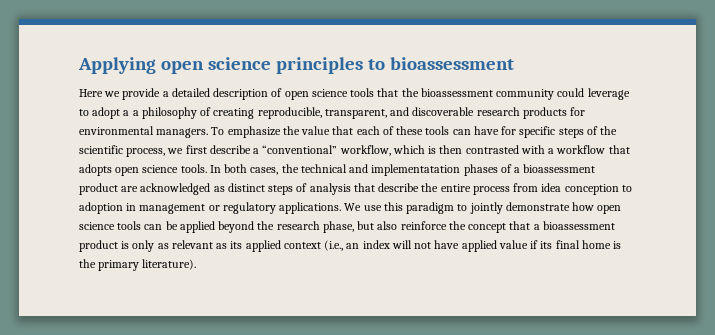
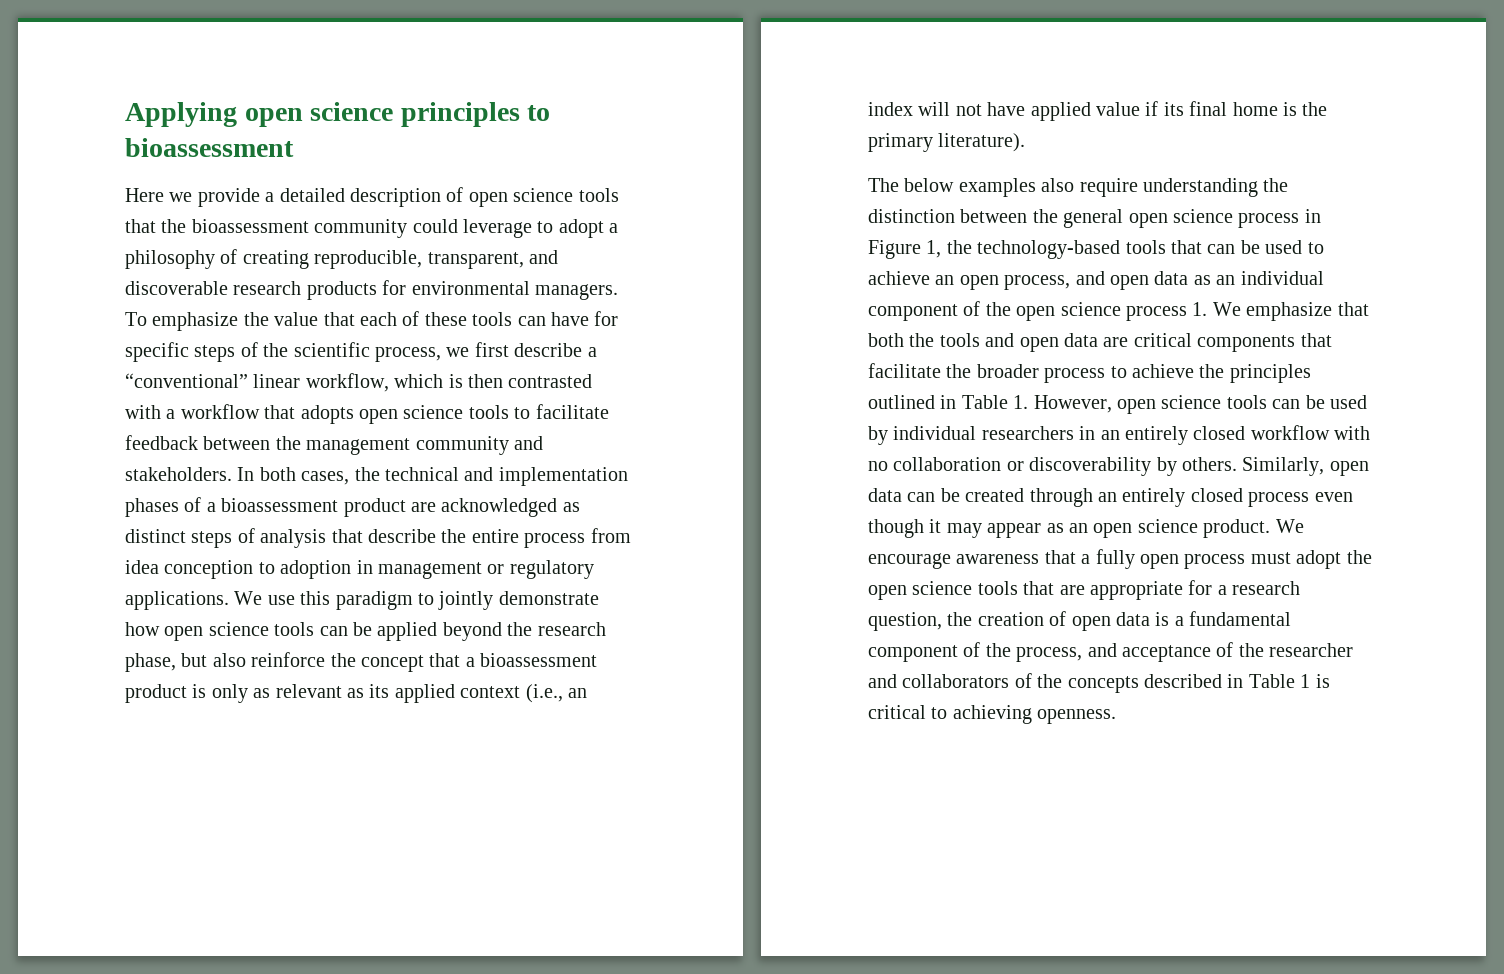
- Here we provide a detailed description of open science tools that the bioassessment community could leverage to adopt a a philosophy of creating reproducible, transparent, and discoverable research products for environmental managers.
+ Here we provide a detailed description of open science tools that the bioassessment community could leverage to adopt a philosophy of creating reproducible, transparent, and discoverable research products for environmental managers.
- To emphasize the value that each of these tools can have for specific steps of the scientific process, we first describe a “conventional” workflow, which is then contrasted with a workflow that adopts open science tools.
+ To emphasize the value that each of these tools can have for specific steps of the scientific process, we first describe a “conventional” linear workflow, which is then contrasted with a workflow that adopts open science tools to facilitate feedback between the management community and stakeholders.
- In both cases, the technical and implementatation phases of a bioassessment product are acknowledged as distinct steps of analysis that describe the entire process from idea conception to adoption in management or regulatory applications.
+ In both cases, the technical and implementation phases of a bioassessment product are acknowledged as distinct steps of analysis that describe the entire process from idea conception to adoption in management or regulatory applications.
+ The below examples also require understanding the distinction between the general open science process in Figure 1, the technology-based tools that can be used to achieve an open process, and open data as an individual component of the open science process 1. We emphasize that both the tools and open data are critical components that facilitate the broader process to achieve the principles outlined in Table 1. However, open science tools can be used by individual researchers in an entirely closed workflow with no collaboration or discoverability by others. Similarly, open data can be created through an entirely closed process even though it may appear as an open science product. We encourage awareness that a fully open process must adopt the open science tools that are appropriate for a research question, the creation of open data is a fundamental component of the process, and acceptance of the researcher and collaborators of the concepts described in Table 1 is critical to achieving openness.

